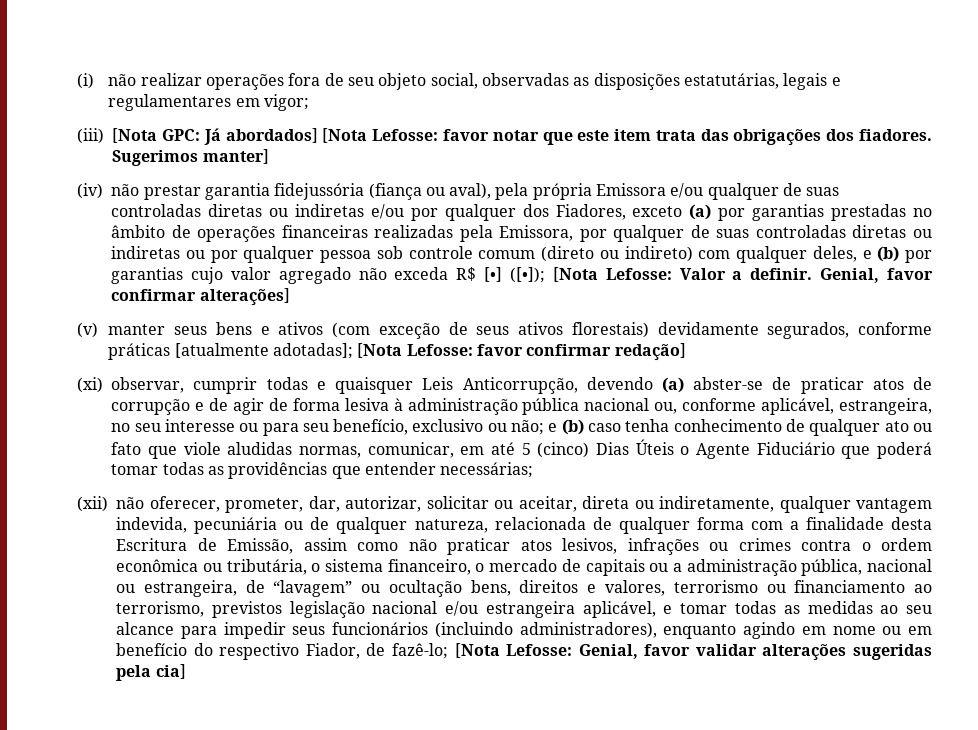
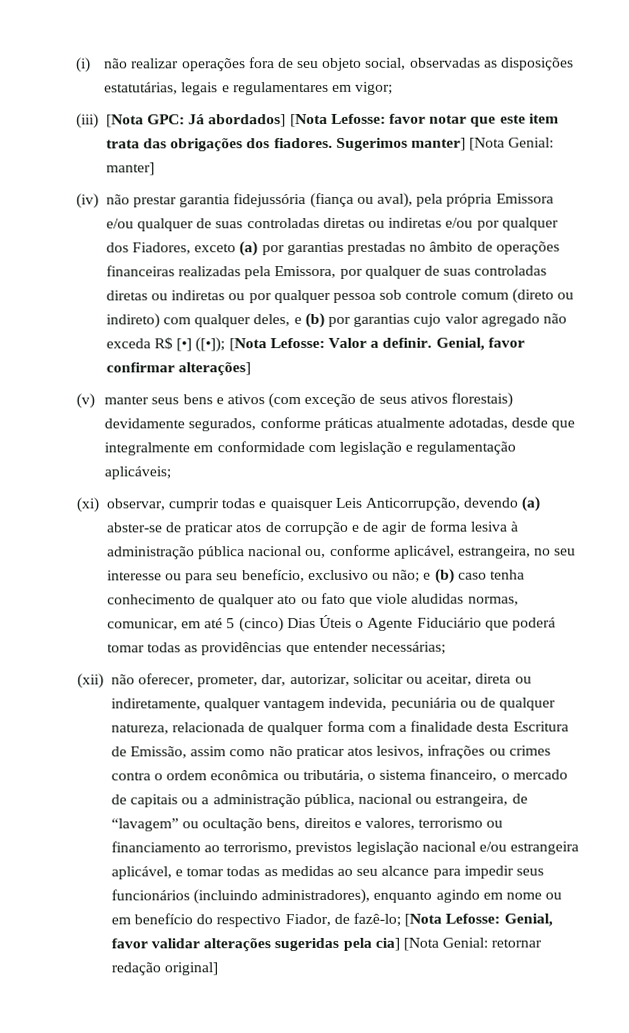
- Sugerimos manter]
+ Sugerimos manter] [Nota Genial: manter]
- (v) manter seus bens e ativos (com exceção de seus ativos florestais) devidamente segurados, conforme práticas [atualmente adotadas]; [Nota Lefosse: favor confirmar redação]
+ (v) manter seus bens e ativos (com exceção de seus ativos florestais) devidamente segurados, conforme práticas atualmente adotadas, desde que integralmente em conformidade com legislação e regulamentação aplicáveis;
- Genial, favor validar alterações sugeridas pela cia]
+ Genial, favor validar alterações sugeridas pela cia] [Nota Genial: retornar redação original]

